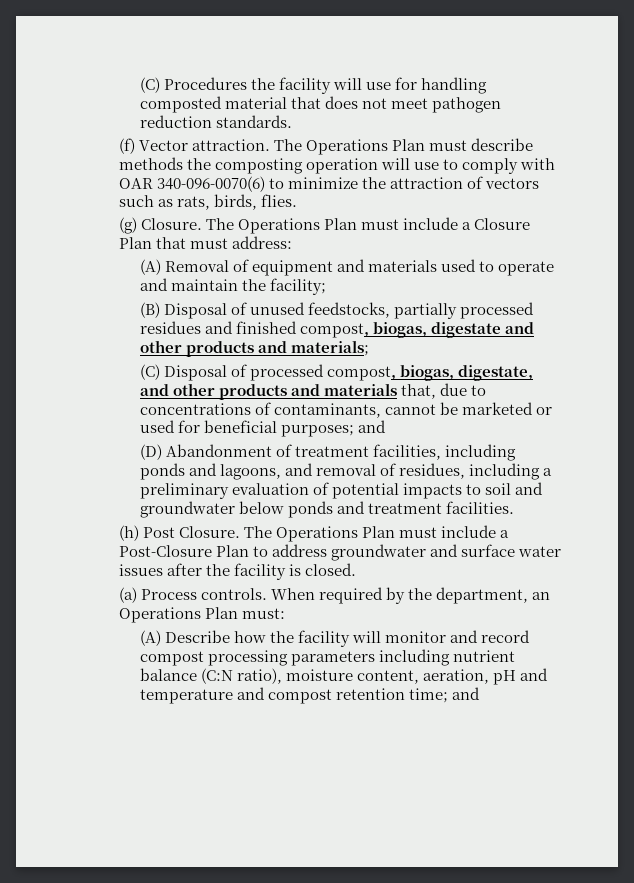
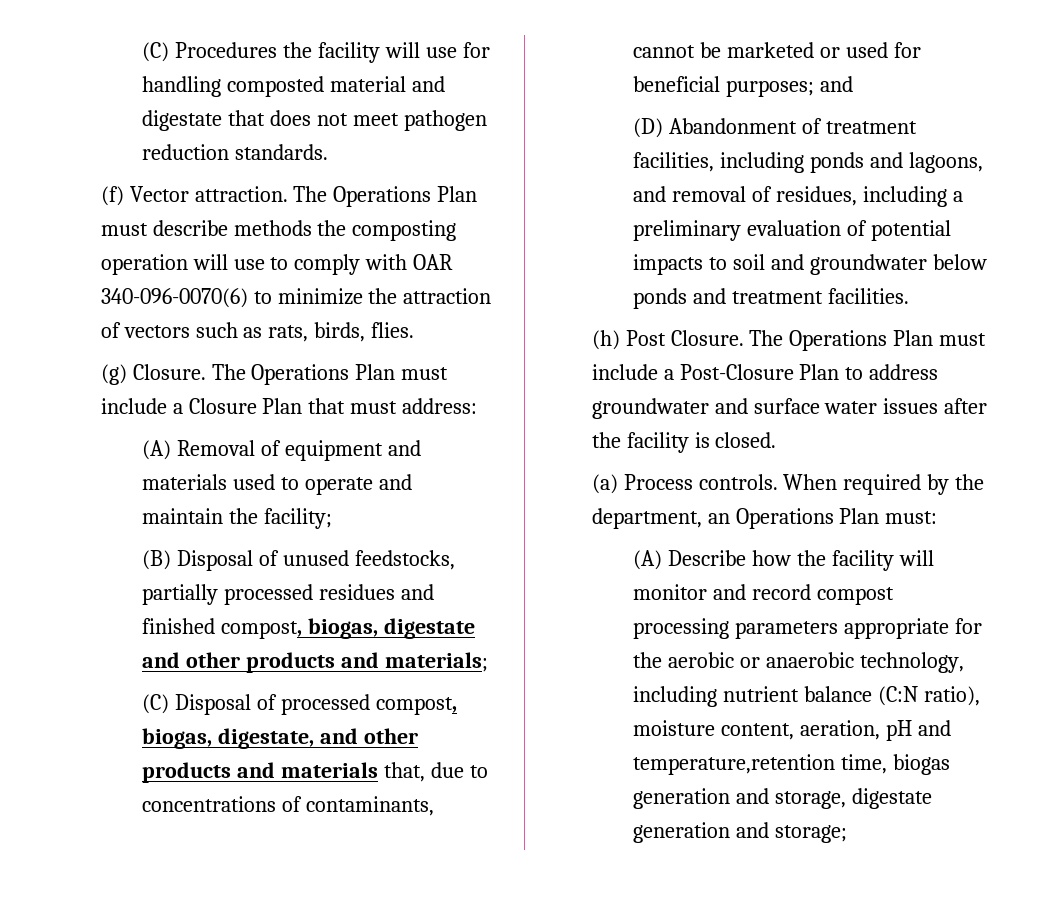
- (C) Procedures the facility will use for handling composted material that does not meet pathogen reduction standards.
+ (C) Procedures the facility will use for handling composted material and digestate that does not meet pathogen reduction standards.
- (A) Describe how the facility will monitor and record compost processing parameters including nutrient balance (C:N ratio), moisture content, aeration, pH and temperature and compost retention time; and
+ (A) Describe how the facility will monitor and record compost processing parameters appropriate for the aerobic or anaerobic technology, including nutrient balance (C:N ratio), moisture content, aeration, pH and temperature,retention time, biogas generation and storage, digestate generation and storage;

